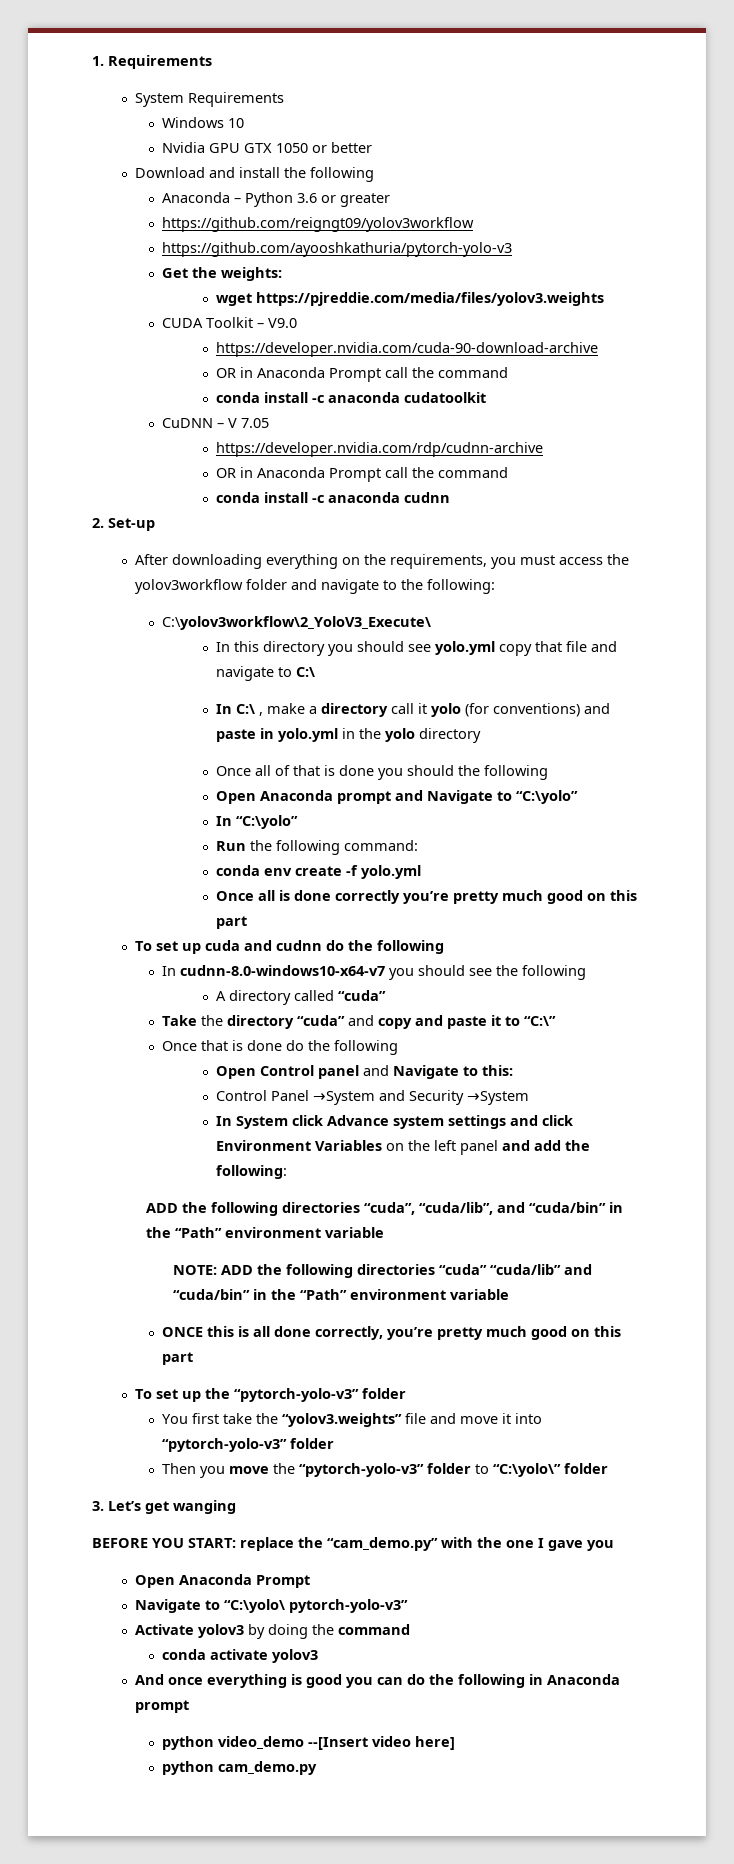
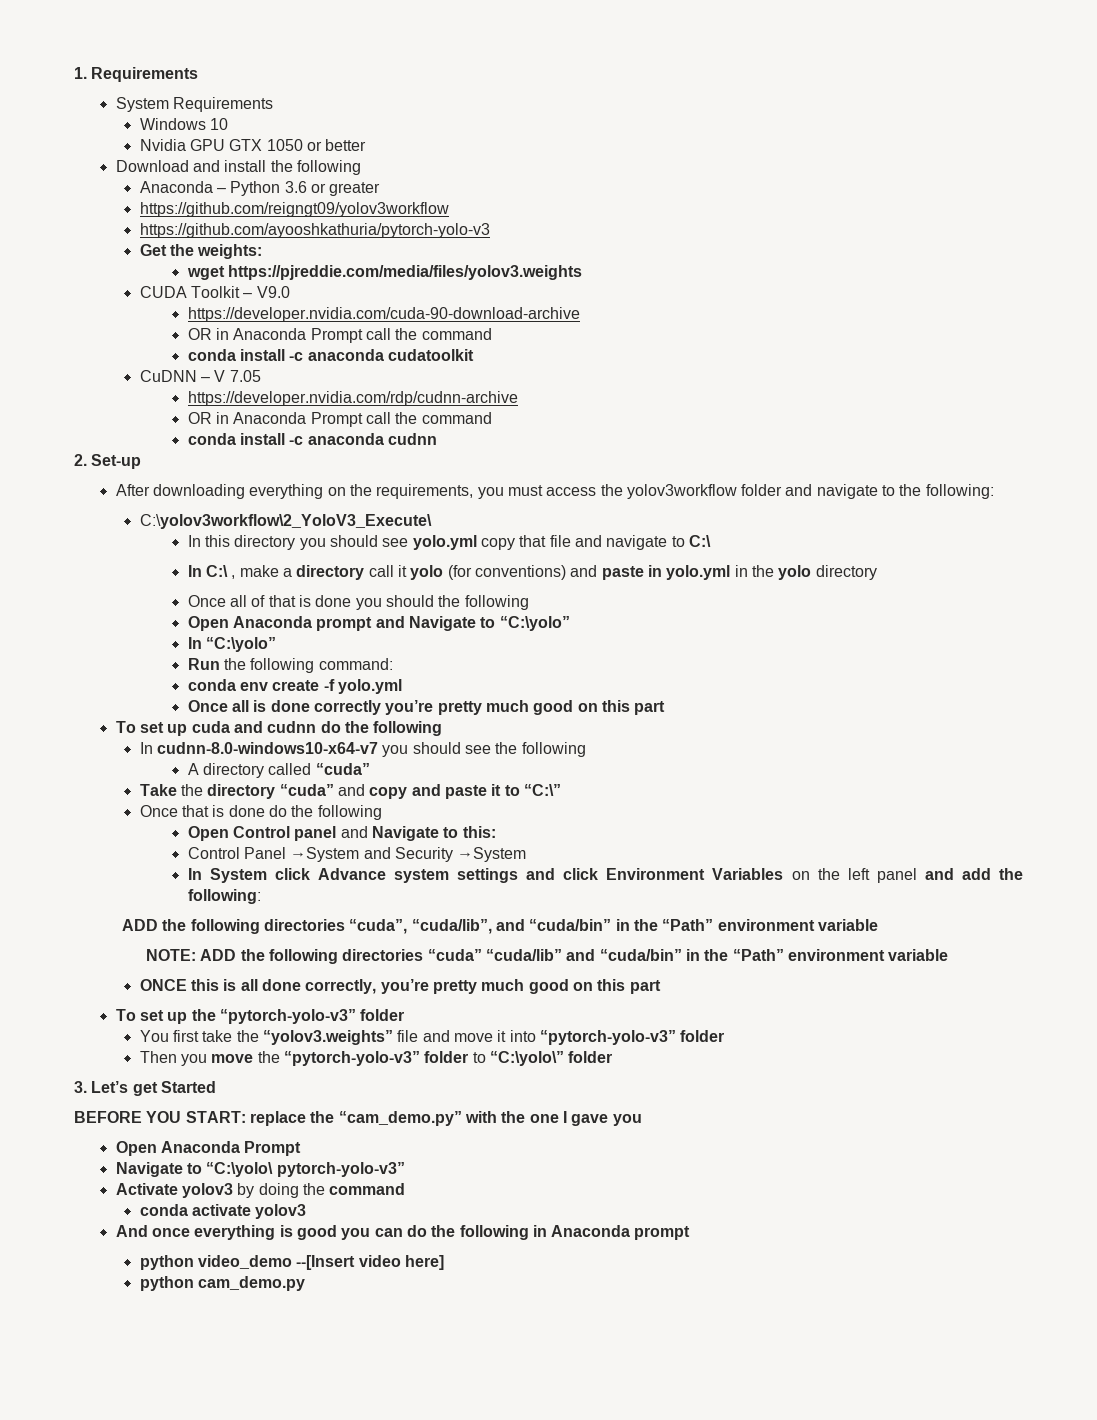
- 3. Let’s get wanging
+ 3. Let’s get Started

